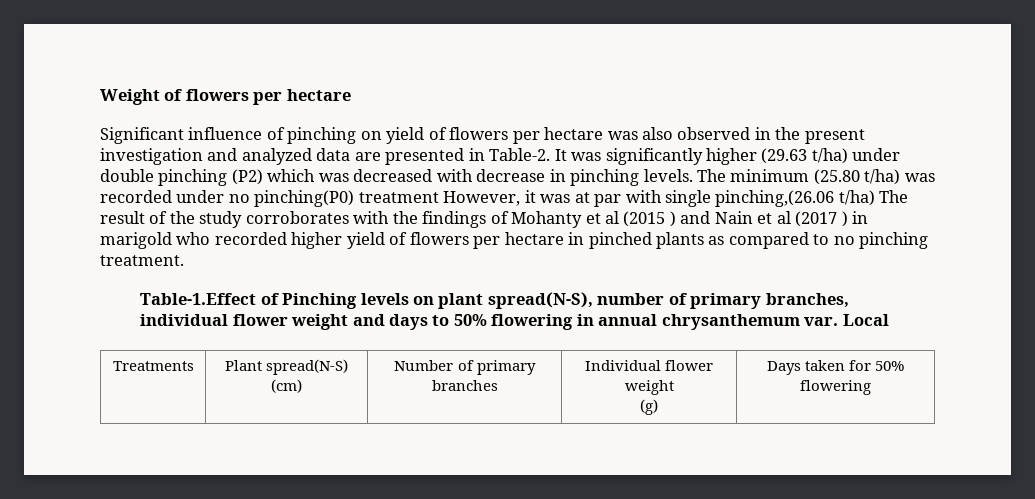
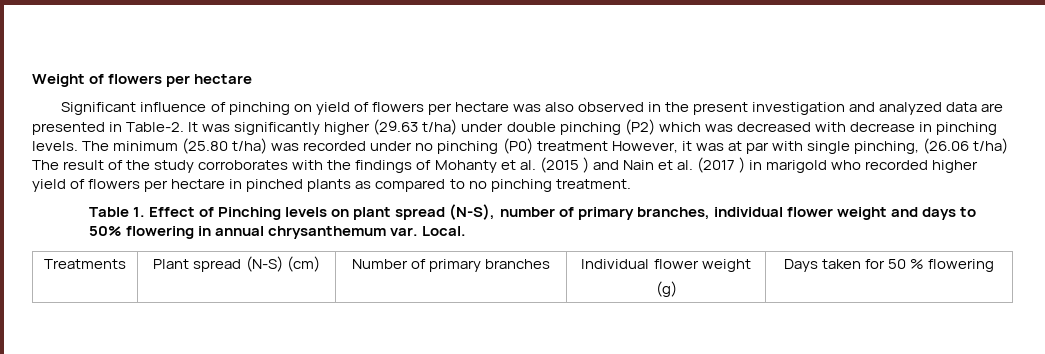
- The minimum (25.80 t/ha) was recorded under no pinching(P0) treatment However, it was at par with single pinching,(26.06 t/ha) The result of the study corroborates with the findings of Mohanty et al (2015 ) and Nain et al (2017 ) in marigold who recorded higher yield of flowers per hectare in pinched plants as compared to no pinching treatment.
+ The minimum (25.80 t/ha) was recorded under no pinching (P0) treatment However, it was at par with single pinching, (26.06 t/ha) The result of the study corroborates with the findings of Mohanty et al. (2015 ) and Nain et al. (2017 ) in marigold who recorded higher yield of flowers per hectare in pinched plants as compared to no pinching treatment.
- Table-1.Effect of Pinching levels on plant spread(N-S), number of primary branches, individual flower weight and days to 50% flowering in annual chrysanthemum var.
+ Table 1. Effect of Pinching levels on plant spread (N-S), number of primary branches, individual flower weight and days to 50% flowering in annual chrysanthemum var.
- Local
+ Local.
- Treatments | Plant spread(N-S) (cm) | Number of primary branches | Individual flower weight
- (g) | Days taken for 50% flowering
+ Treatments | Plant spread (N-S) (cm) | Number of primary branches | Individual flower weight
+ (g) | Days taken for 50 % flowering

